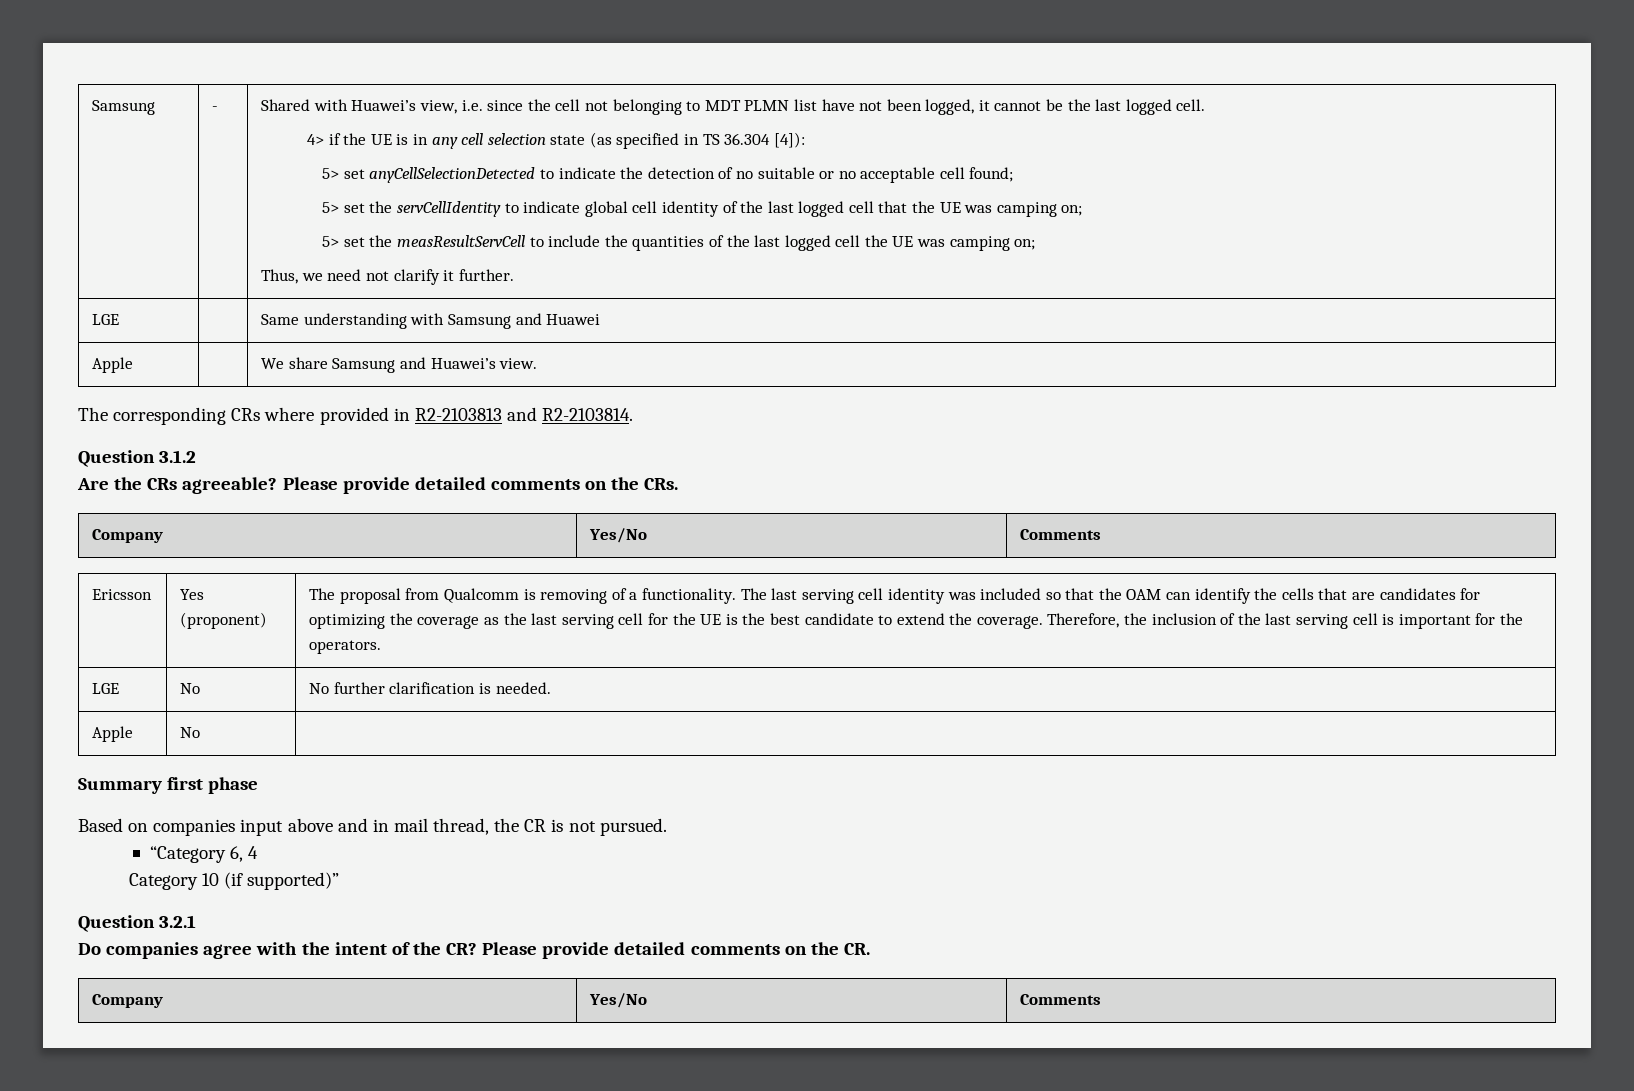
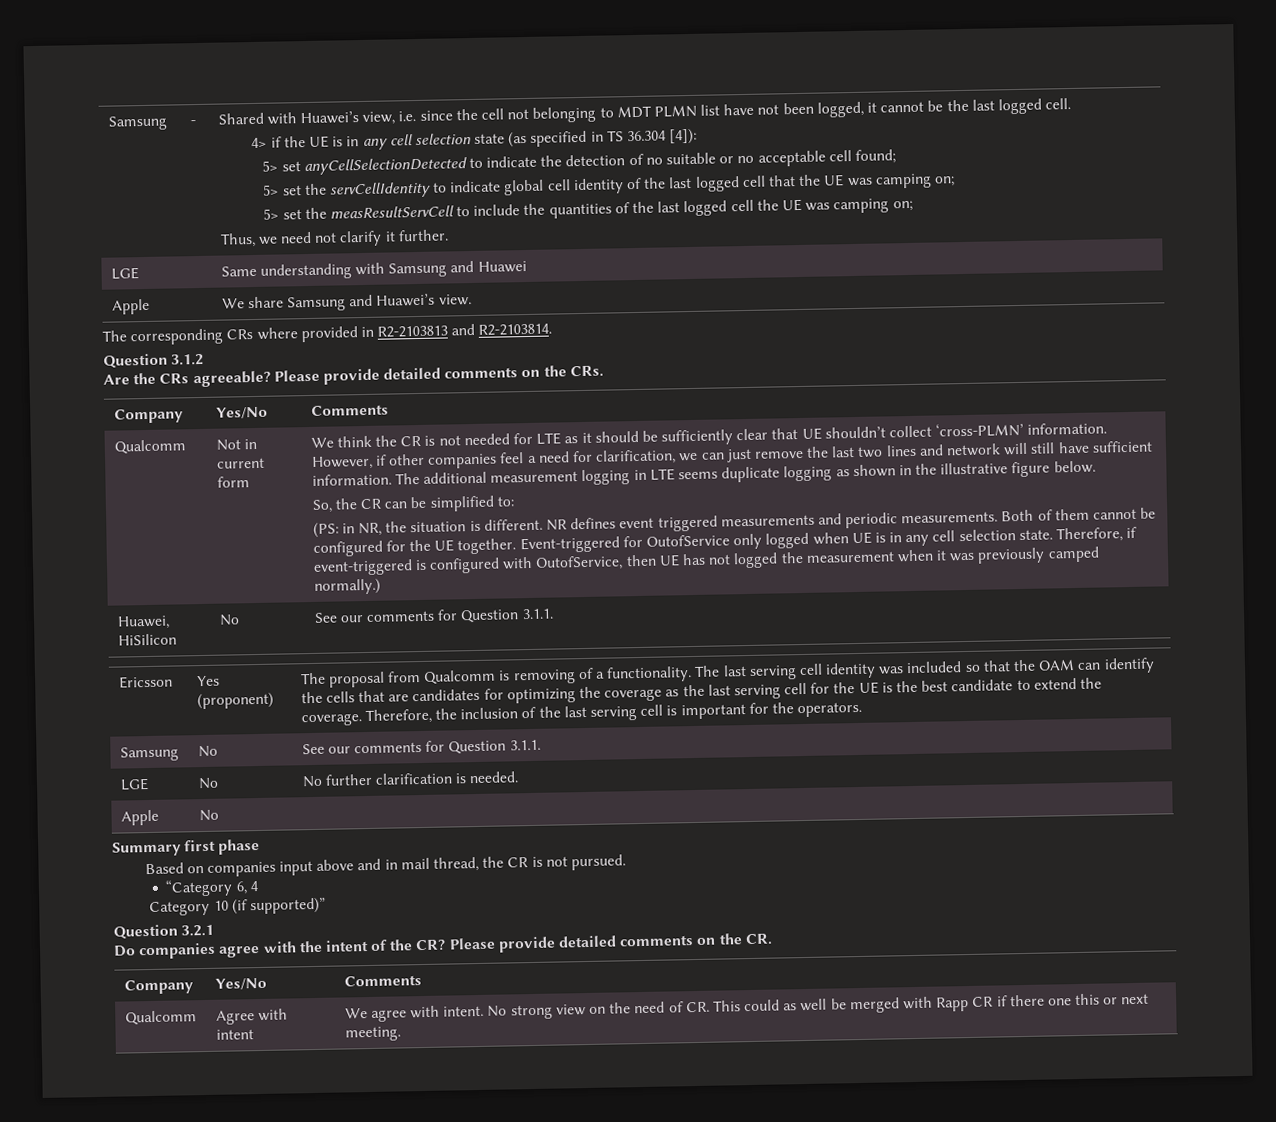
+ Qualcomm | Not in current form | We think the CR is not needed for LTE as it should be sufficiently clear that UE shouldn’t collect ‘cross-PLMN’ information. However, if other companies feel a need for clarification, we can just remove the last two lines and network will still have sufficient information. The additional measurement logging in LTE seems duplicate logging as shown in the illustrative figure below.
+ So, the CR can be simplified to:
+ (PS: in NR, the situation is different. NR defines event triggered measurements and periodic measurements. Both of them cannot be configured for the UE together. Event-triggered for OutofService only logged when UE is in any cell selection state. Therefore, if event-triggered is configured with OutofService, then UE has not logged the measurement when it was previously camped normally.)
+ Huawei, HiSilicon | No | See our comments for Question 3.1.1.
+ Samsung | No | See our comments for Question 3.1.1.
+ Qualcomm | Agree with intent | We agree with intent. No strong view on the need of CR. This could as well be merged with Rapp CR if there one this or next meeting.

